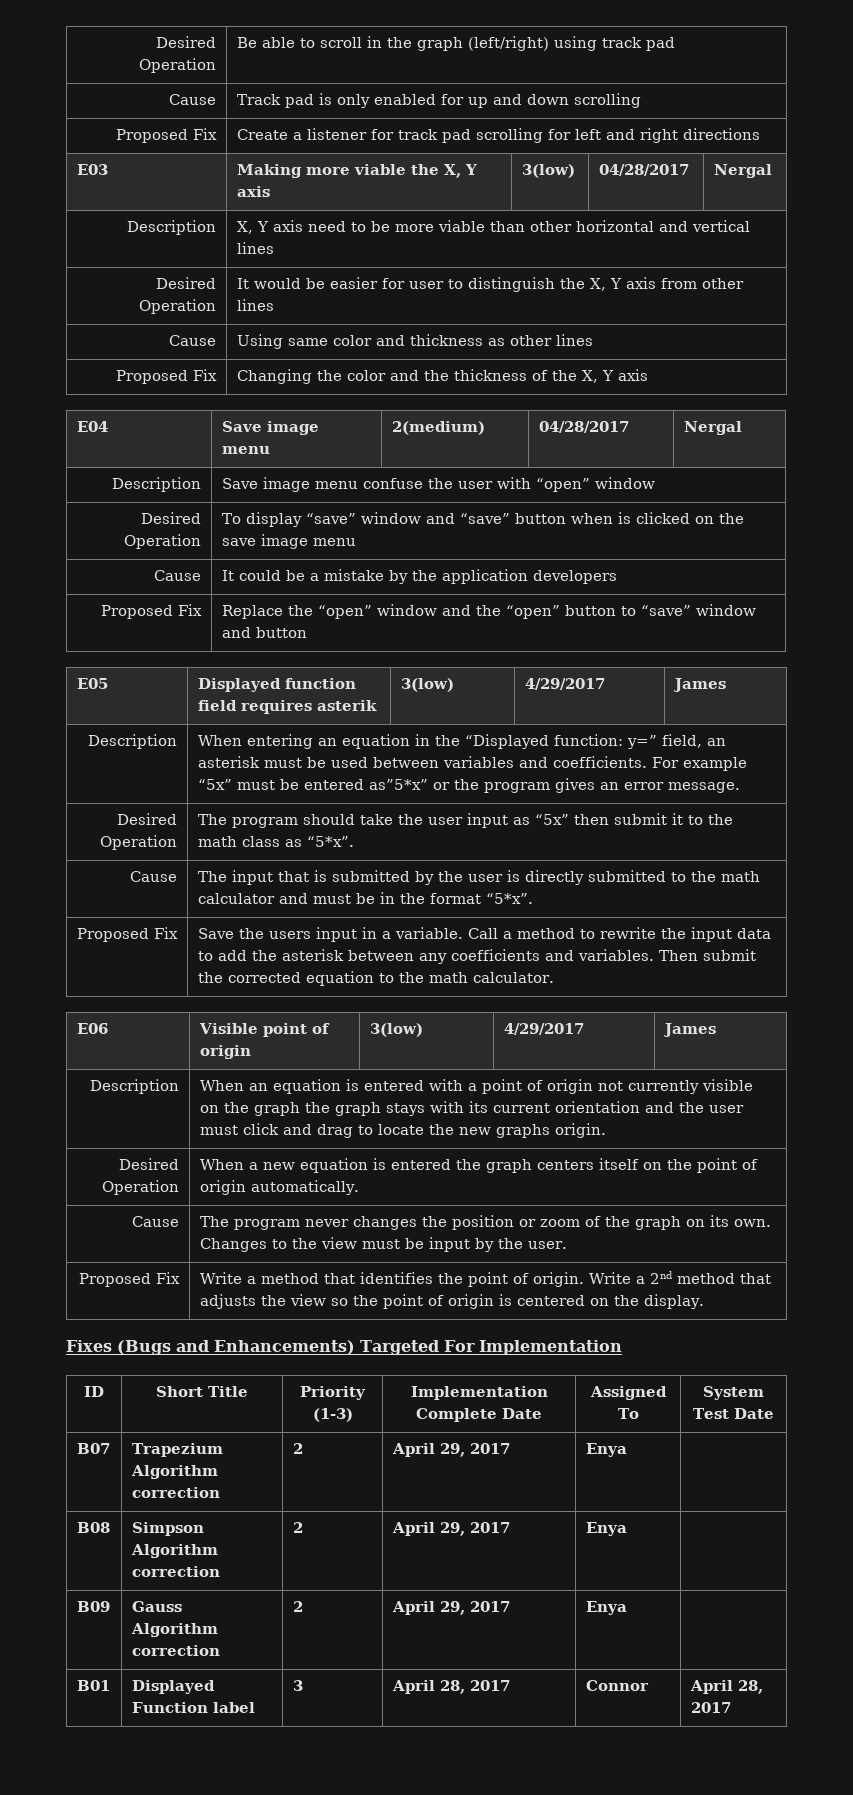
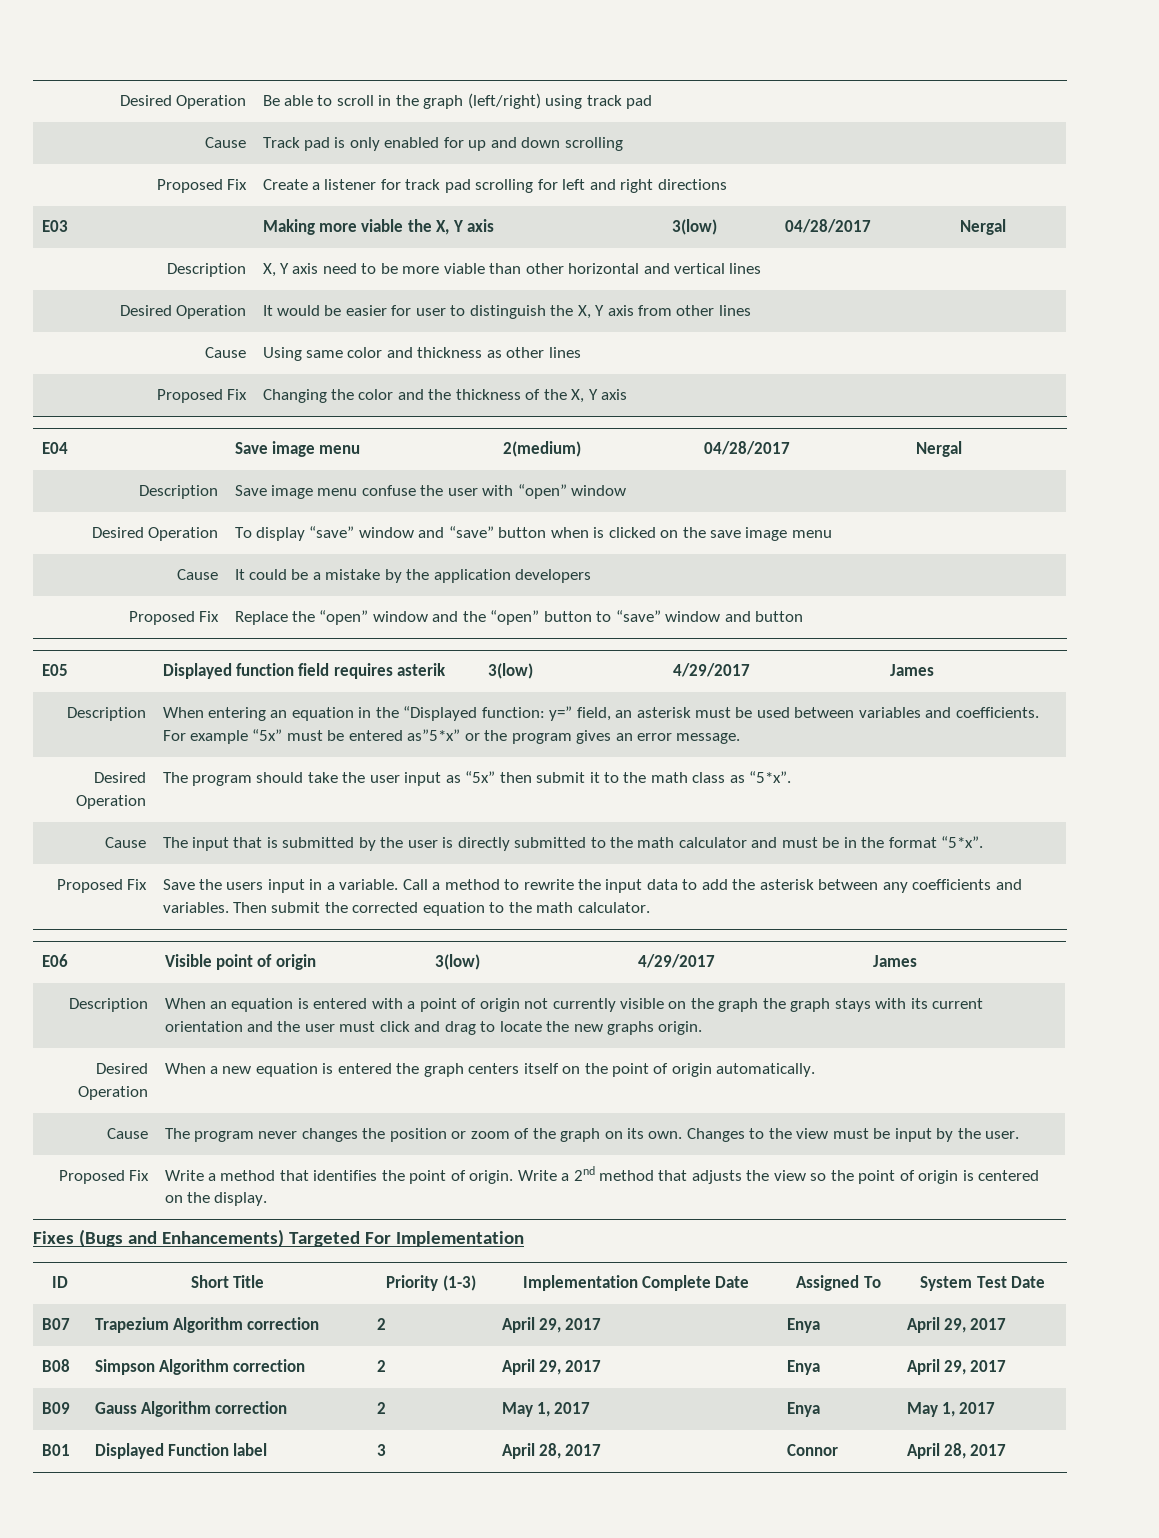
- B07 | Trapezium Algorithm correction | 2 | April 29, 2017 | Enya |
+ B07 | Trapezium Algorithm correction | 2 | April 29, 2017 | Enya | April 29, 2017
- B08 | Simpson Algorithm correction | 2 | April 29, 2017 | Enya |
+ B08 | Simpson Algorithm correction | 2 | April 29, 2017 | Enya | April 29, 2017
- B09 | Gauss Algorithm correction | 2 | April 29, 2017 | Enya |
+ B09 | Gauss Algorithm correction | 2 | May 1, 2017 | Enya | May 1, 2017

